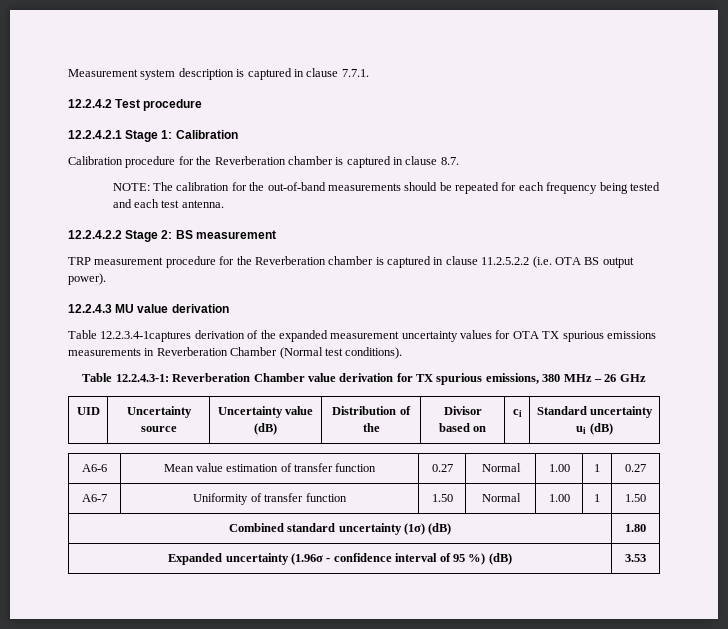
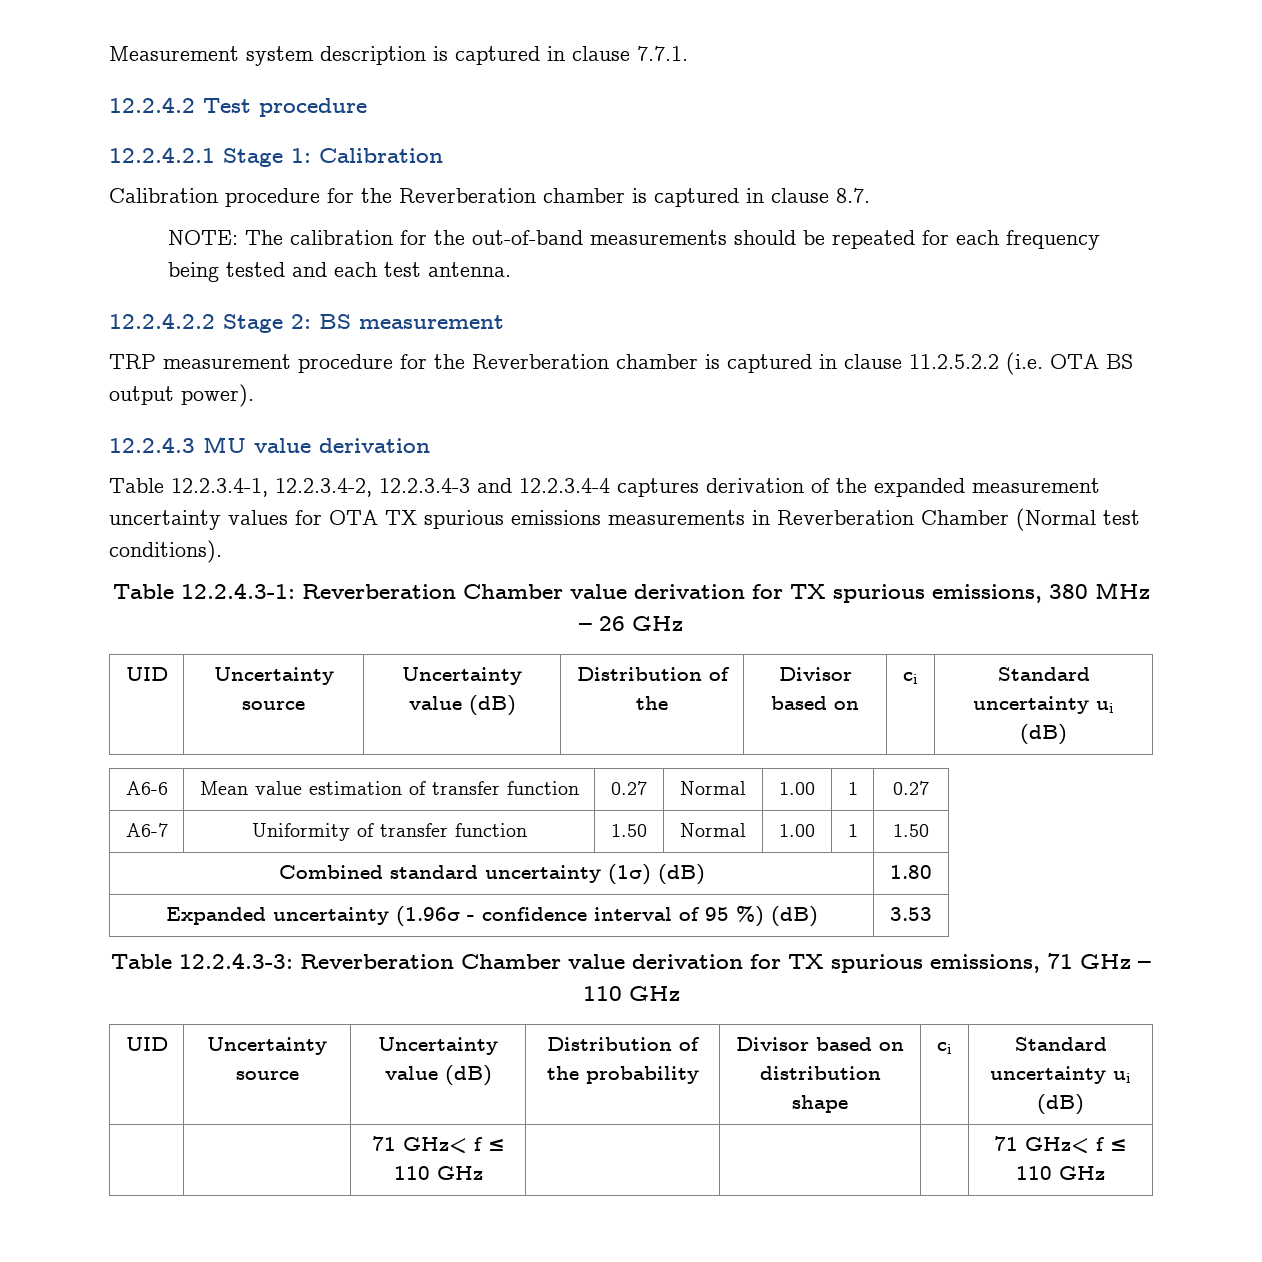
- Table 12.2.3.4-1captures derivation of the expanded measurement uncertainty values for OTA TX spurious emissions measurements in Reverberation Chamber (Normal test conditions).
+ Table 12.2.3.4-1, 12.2.3.4-2, 12.2.3.4-3 and 12.2.3.4-4 captures derivation of the expanded measurement uncertainty values for OTA TX spurious emissions measurements in Reverberation Chamber (Normal test conditions).
+ Table 12.2.4.3-3: Reverberation Chamber value derivation for TX spurious emissions, 71 GHz – 110 GHz
+ UID | Uncertainty source | Uncertainty value (dB) | Distribution of the probability | Divisor based on distribution shape | ci | Standard uncertainty ui (dB)
+ | | 71 GHz< f ≤ 110 GHz | | | | 71 GHz< f ≤ 110 GHz

